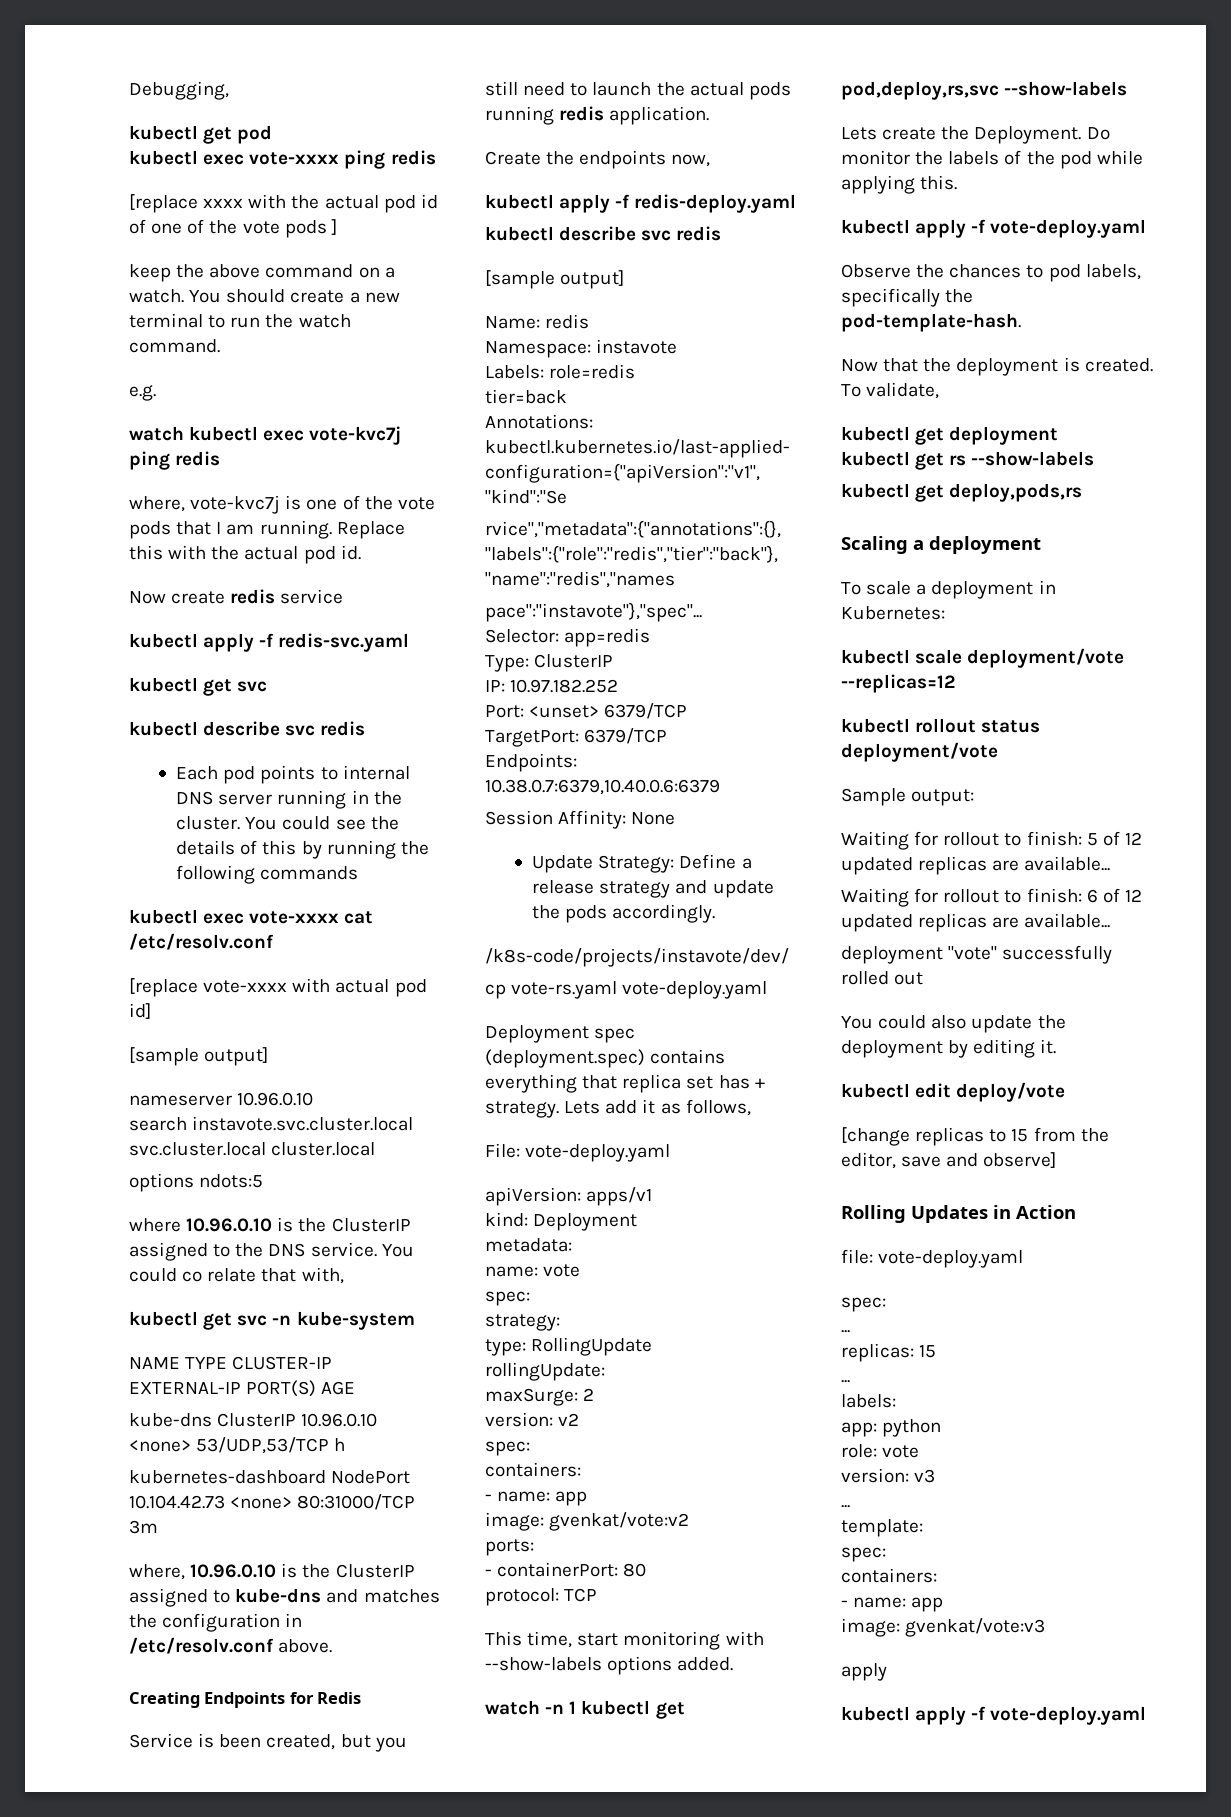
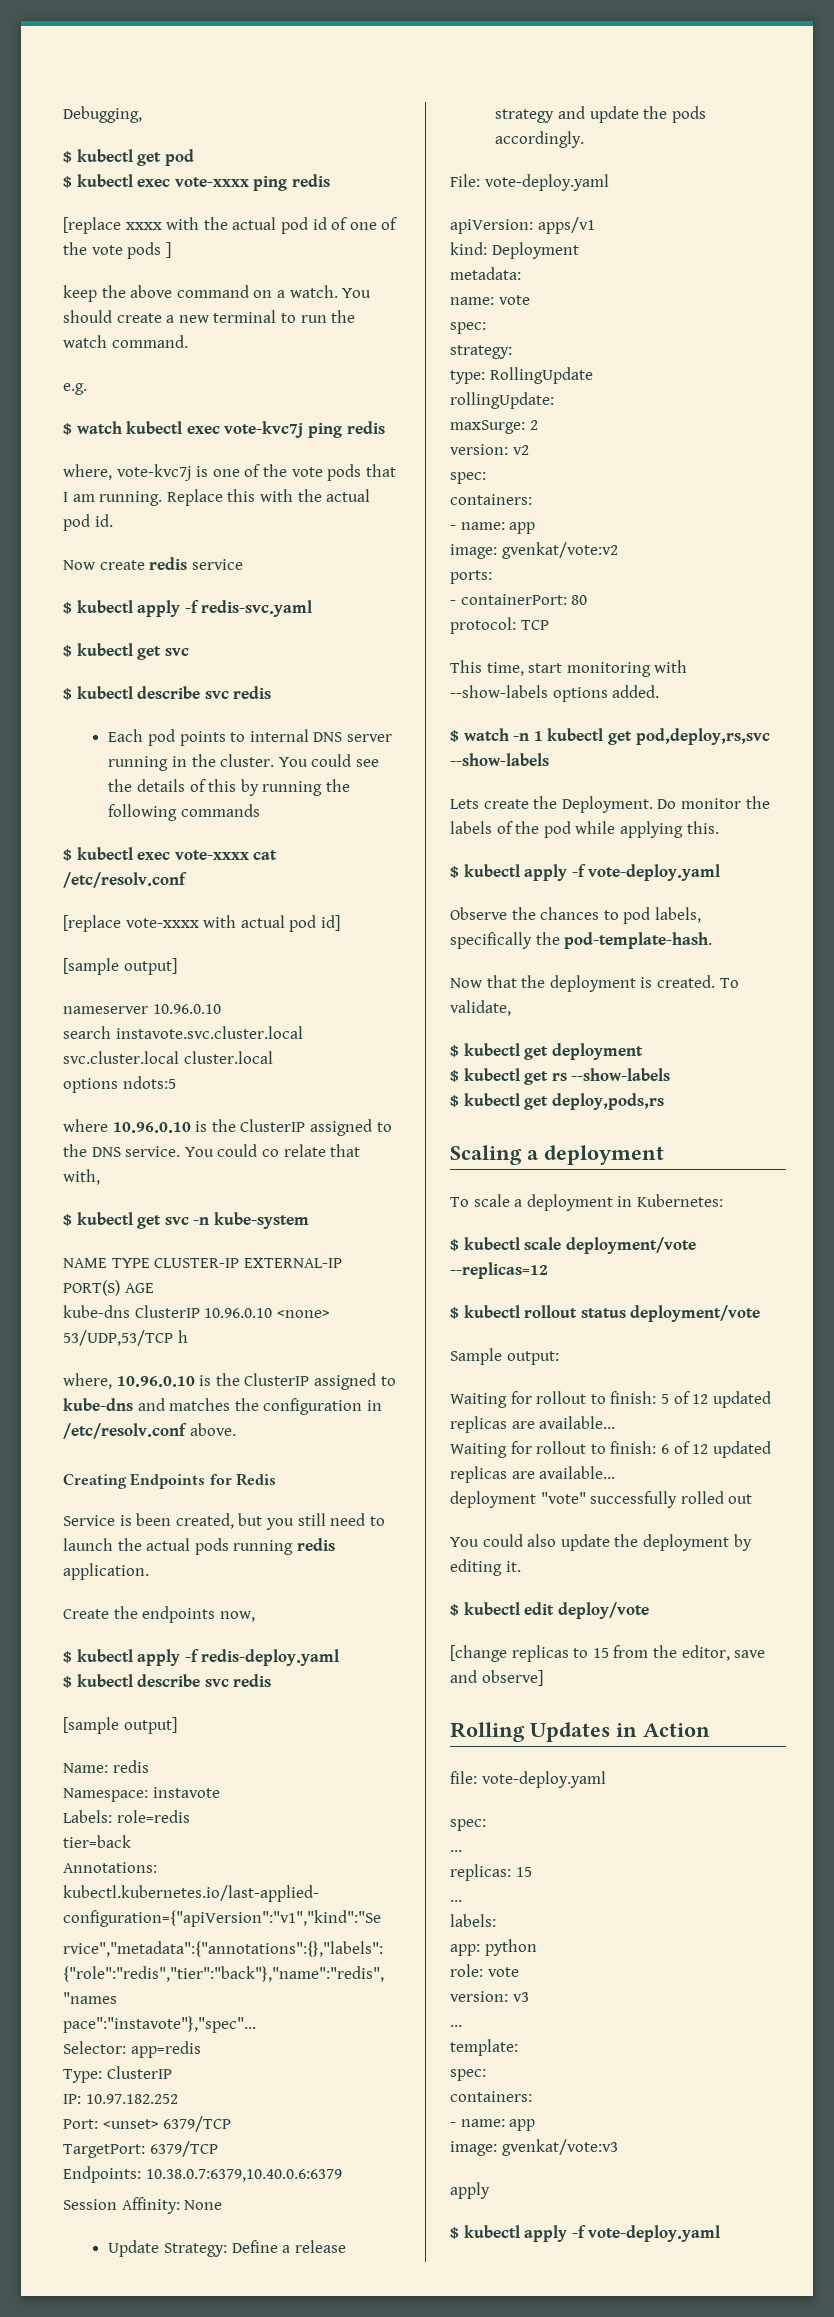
- kubectl get pod
+ $ kubectl get pod
- kubectl exec vote-xxxx ping redis
+ $ kubectl exec vote-xxxx ping redis
- watch kubectl exec vote-kvc7j ping redis
+ $ watch kubectl exec vote-kvc7j ping redis
- kubectl apply -f redis-svc.yaml
- kubectl get svc
- kubectl describe svc redis
+ $ kubectl apply -f redis-svc.yaml
+ $ kubectl get svc
+ $ kubectl describe svc redis
- kubectl exec vote-xxxx cat /etc/resolv.conf
+ $ kubectl exec vote-xxxx cat /etc/resolv.conf
- kubectl get svc -n kube-system
+ $ kubectl get svc -n kube-system
- kubernetes-dashboard NodePort 10.104.42.73 <none> 80:31000/TCP 3m
- kubectl apply -f redis-deploy.yaml
- kubectl describe svc redis
+ $ kubectl apply -f redis-deploy.yaml
+ $ kubectl describe svc redis
- /k8s-code/projects/instavote/dev/
- cp vote-rs.yaml vote-deploy.yaml
- Deployment spec (deployment.spec) contains everything that replica set has + strategy. Lets add it as follows,
- watch -n 1 kubectl get pod,deploy,rs,svc --show-labels
+ $ watch -n 1 kubectl get pod,deploy,rs,svc --show-labels
  Do monitor the labels of the pod while applying this.
- kubectl apply -f vote-deploy.yaml
+ $ kubectl apply -f vote-deploy.yaml
- kubectl get deployment
+ $ kubectl get deployment
- kubectl get rs --show-labels
+ $ kubectl get rs --show-labels
- kubectl get deploy,pods,rs
+ $ kubectl get deploy,pods,rs
- kubectl scale deployment/vote --replicas=12
+ $ kubectl scale deployment/vote --replicas=12
- kubectl rollout status deployment/vote
+ $ kubectl rollout status deployment/vote
- kubectl edit deploy/vote
+ $ kubectl edit deploy/vote
  image: gvenkat/vote:v3
  apply
- kubectl apply -f vote-deploy.yaml
+ $ kubectl apply -f vote-deploy.yaml

